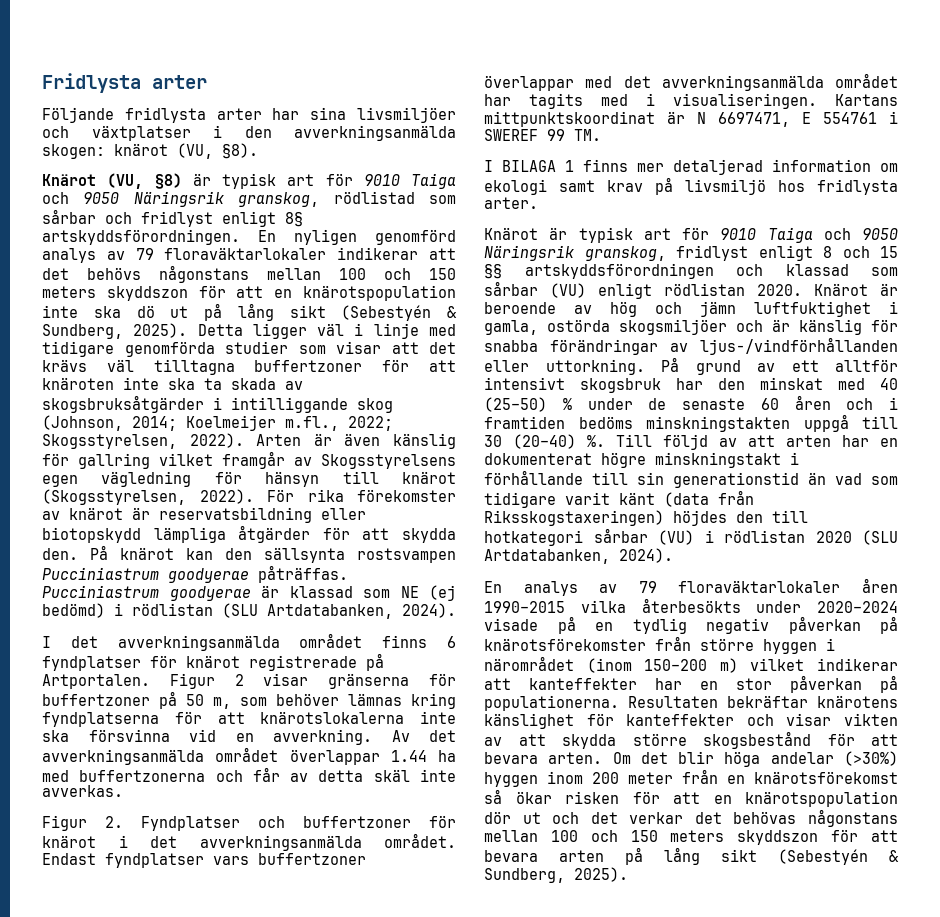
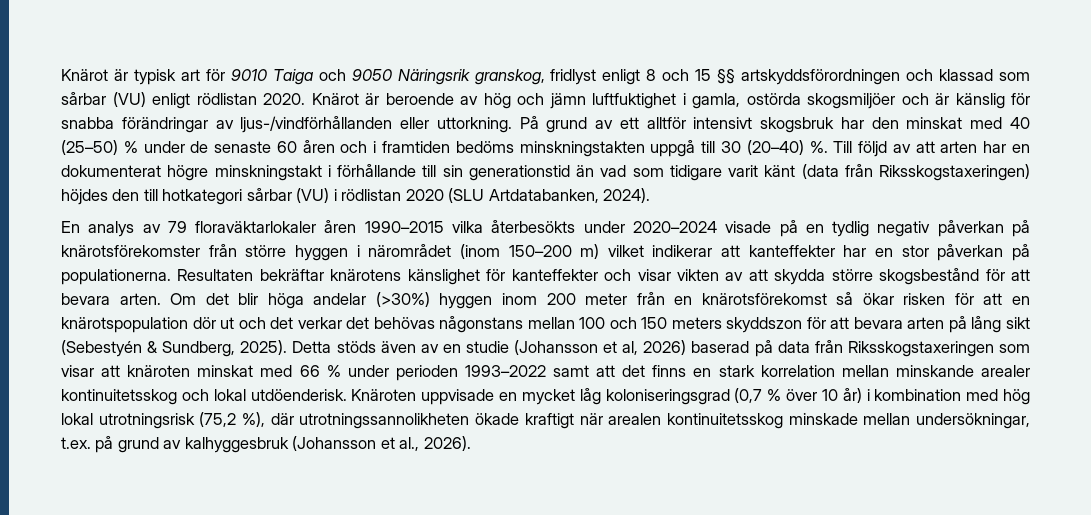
- Fridlysta arter
- Följande fridlysta arter har sina livsmiljöer och växtplatser i den avverkningsanmälda skogen: knärot (VU, §8).
- Knärot (VU, §8) är typisk art för 9010 Taiga och 9050 Näringsrik granskog, rödlistad som sårbar och fridlyst enligt 8§ artskyddsförordningen. En nyligen genomförd analys av 79 floraväktarlokaler indikerar att det behövs någonstans mellan 100 och 150 meters skyddszon för att en knärotspopulation inte ska dö ut på lång sikt (Sebestyén & Sundberg, 2025). Detta ligger väl i linje med tidigare genomförda studier som visar att det krävs väl tilltagna buffertzoner för att knäroten inte ska ta skada av skogsbruksåtgärder i intilliggande skog (Johnson, 2014; Koelmeijer m.fl., 2022; Skogsstyrelsen, 2022). Arten är även känslig för gallring vilket framgår av Skogsstyrelsens egen vägledning för hänsyn till knärot (Skogsstyrelsen, 2022). För rika förekomster av knärot är reservatsbildning eller biotopskydd lämpliga åtgärder för att skydda den. På knärot kan den sällsynta rostsvampen Pucciniastrum goodyerae påträffas. Pucciniastrum goodyerae är klassad som NE (ej bedömd) i rödlistan (SLU Artdatabanken, 2024).
- I det avverkningsanmälda området finns 6 fyndplatser för knärot registrerade på Artportalen. Figur 2 visar gränserna för buffertzoner på 50 m, som behöver lämnas kring fyndplatserna för att knärotslokalerna inte ska försvinna vid en avverkning. Av det avverkningsanmälda området överlappar 1.44 ha med buffertzonerna och får av detta skäl inte avverkas.
- Figur 2. Fyndplatser och buffertzoner för knärot i det avverkningsanmälda området. Endast fyndplatser vars buffertzoner överlappar med det avverkningsanmälda området har tagits med i visualiseringen. Kartans mittpunktskoordinat är N 6697471, E 554761 i SWEREF 99 TM.
- I BILAGA 1 finns mer detaljerad information om ekologi samt krav på livsmiljö hos fridlysta arter.
+ Detta stöds även av en studie (Johansson et al, 2026) baserad på data från Riksskogstaxeringen som visar att knäroten minskat med 66 % under perioden 1993–2022 samt att det finns en stark korrelation mellan minskande arealer kontinuitetsskog och lokal utdöenderisk. Knäroten uppvisade en mycket låg koloniseringsgrad (0,7 % över 10 år) i kombination med hög lokal utrotningsrisk (75,2 %), där utrotningssannolikheten ökade kraftigt när arealen kontinuitetsskog minskade mellan undersökningar, t.ex. på grund av kalhyggesbruk (Johansson et al., 2026).

